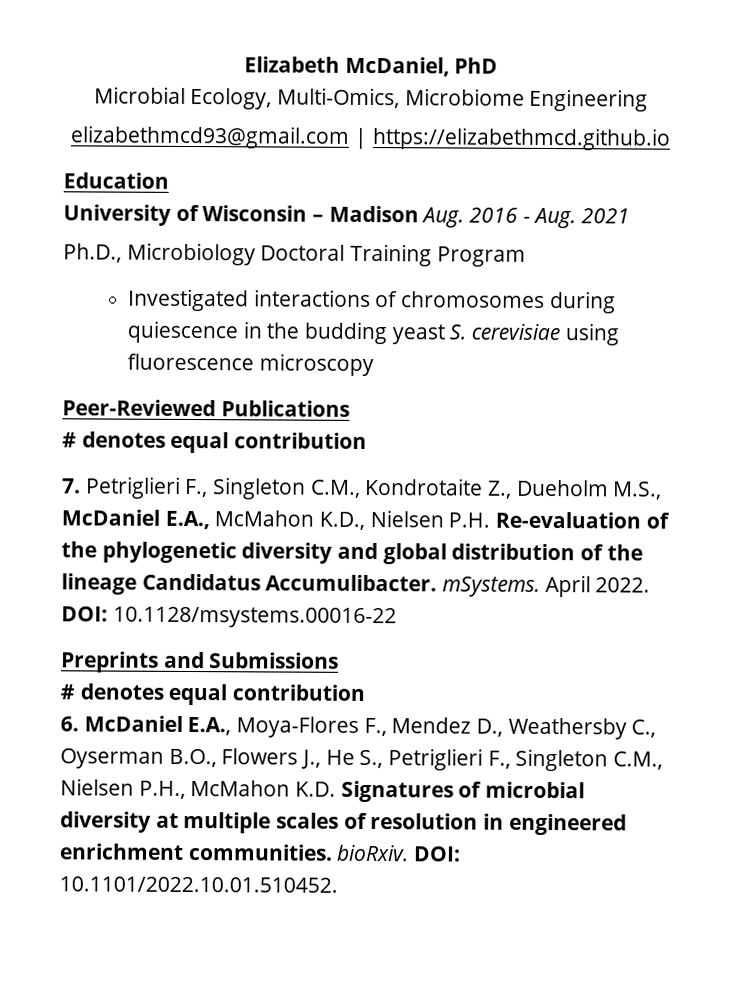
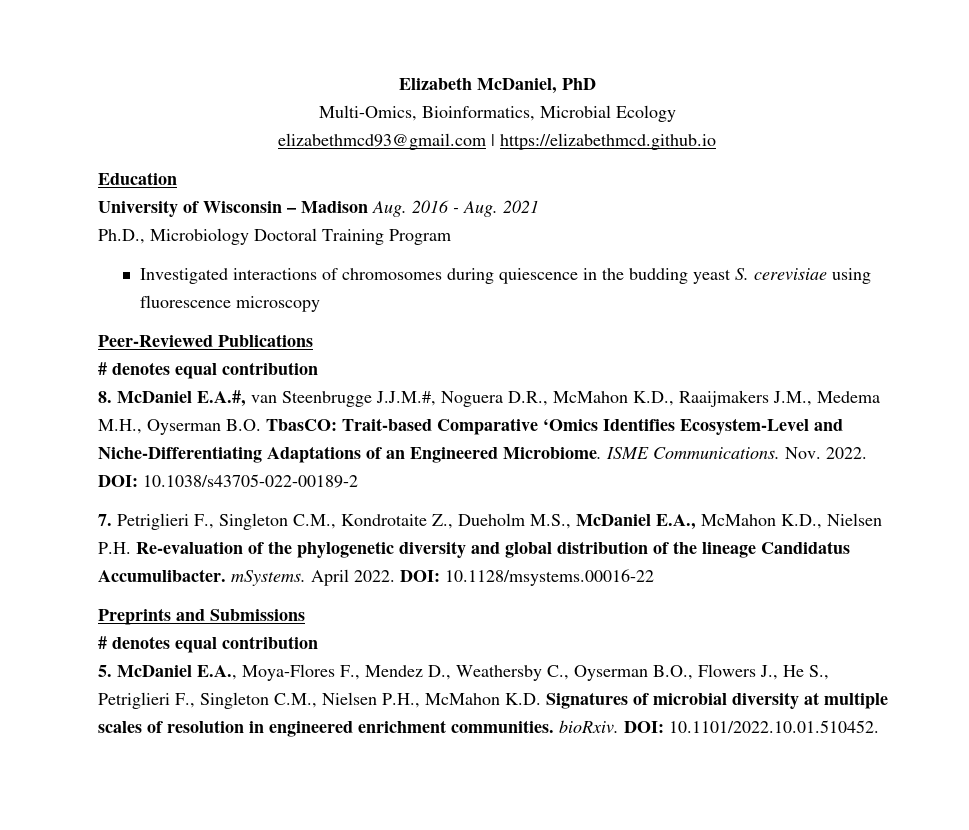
- Microbial Ecology, Multi-Omics, Microbiome Engineering
+ Multi-Omics, Bioinformatics, Microbial Ecology
+ 8. McDaniel E.A.#, van Steenbrugge J.J.M.#, Noguera D.R., McMahon K.D., Raaijmakers J.M., Medema M.H., Oyserman B.O. TbasCO: Trait-based Comparative ‘Omics Identifies Ecosystem-Level and Niche-Differentiating Adaptations of an Engineered Microbiome. ISME Communications. Nov. 2022. DOI: 10.1038/s43705-022-00189-2
- 6. McDaniel E.A., Moya-Flores F., Mendez D., Weathersby C., Oyserman B.O., Flowers J., He S., Petriglieri F., Singleton C.M., Nielsen P.H., McMahon K.D. Signatures of microbial diversity at multiple scales of resolution in engineered enrichment communities. bioRxiv.
+ 5. McDaniel E.A., Moya-Flores F., Mendez D., Weathersby C., Oyserman B.O., Flowers J., He S., Petriglieri F., Singleton C.M., Nielsen P.H., McMahon K.D. Signatures of microbial diversity at multiple scales of resolution in engineered enrichment communities. bioRxiv.

